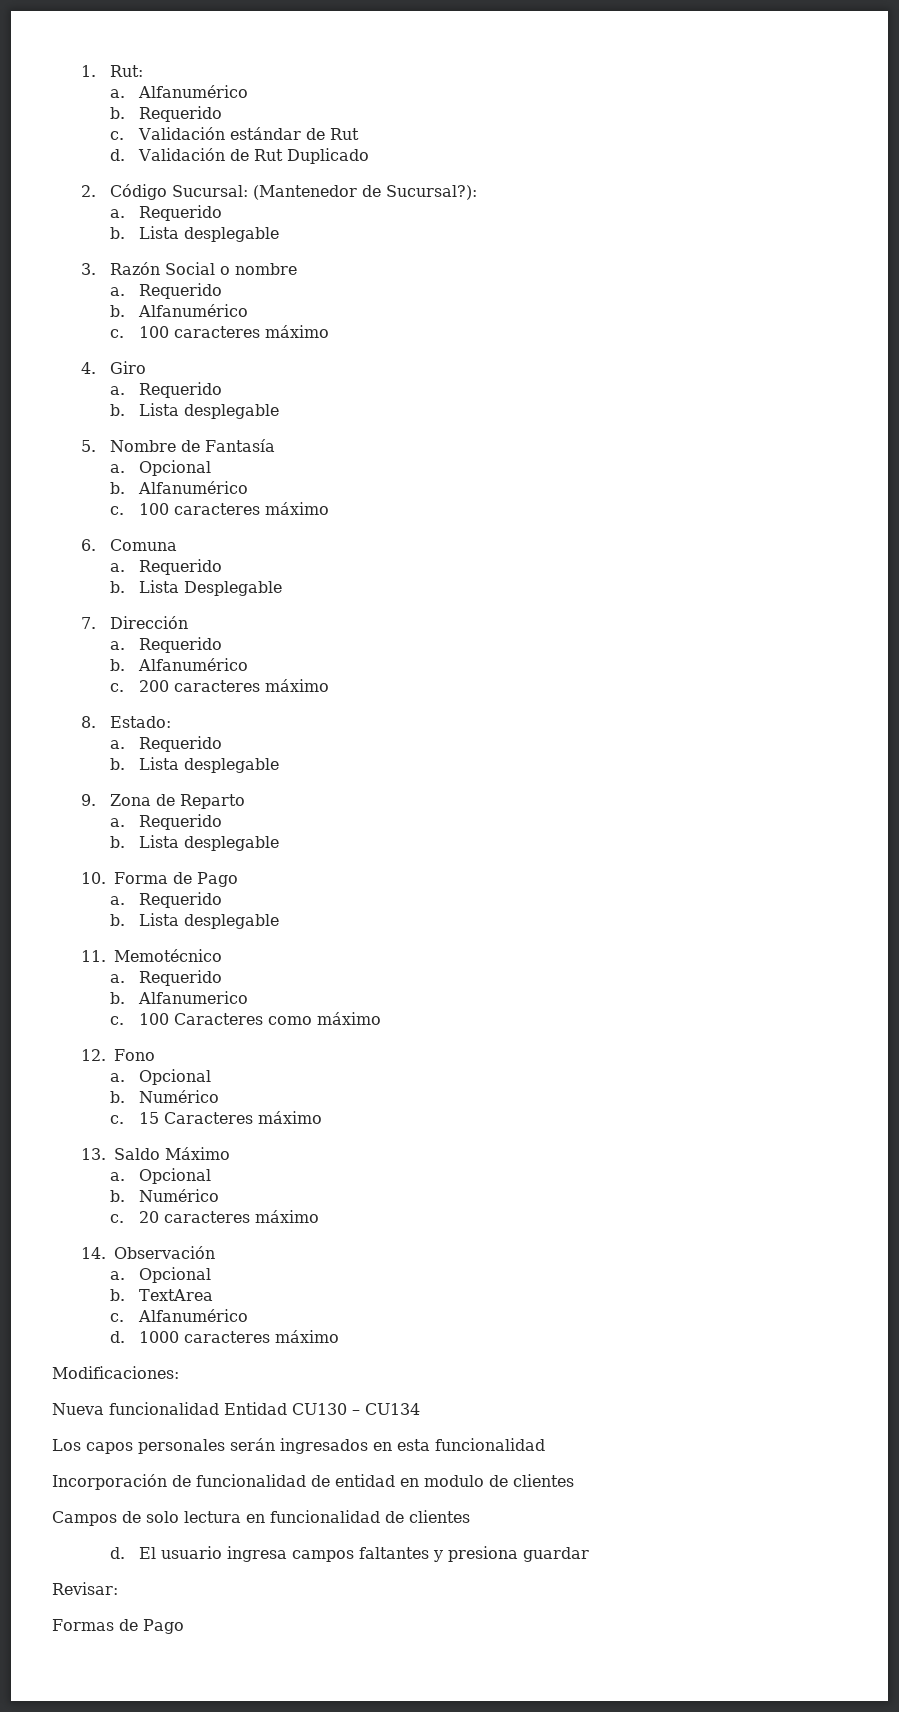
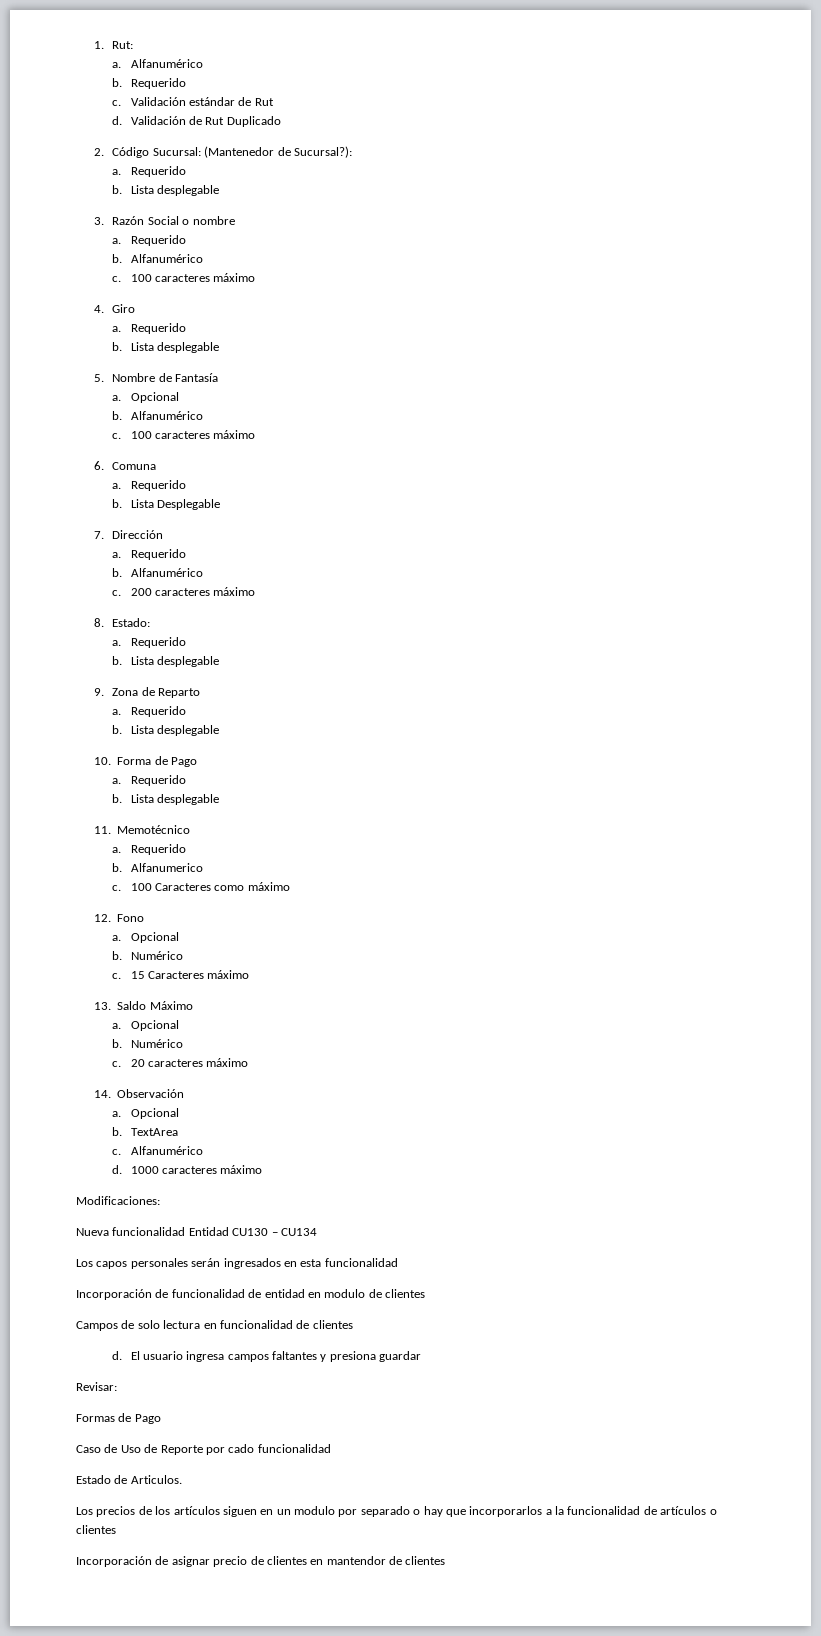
+ Caso de Uso de Reporte por cado funcionalidad
+ Estado de Articulos.
+ Los precios de los artículos siguen en un modulo por separado o hay que incorporarlos a la funcionalidad de artículos o clientes
+ Incorporación de asignar precio de clientes en mantendor de clientes

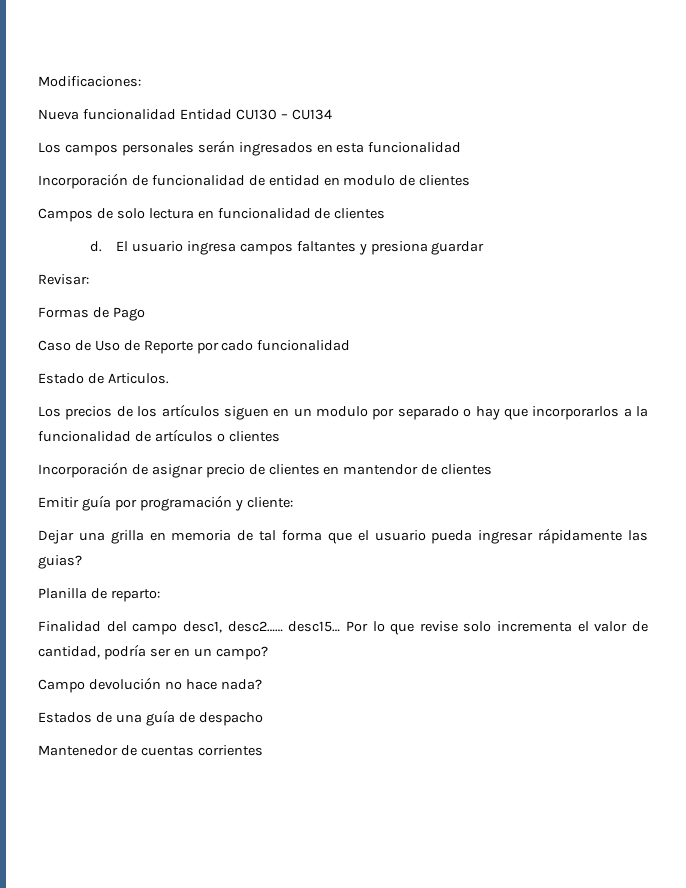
- 1. Rut:
- a. Alfanumérico
- b. Requerido
- c. Validación estándar de Rut
- d. Validación de Rut Duplicado
- 2. Código Sucursal: (Mantenedor de Sucursal?):
- a. Requerido
- b. Lista desplegable
- 3. Razón Social o nombre
- a. Requerido
- b. Alfanumérico
- c. 100 caracteres máximo
- 4. Giro
- a. Requerido
- b. Lista desplegable
- 5. Nombre de Fantasía
- a. Opcional
- b. Alfanumérico
- c. 100 caracteres máximo
- 6. Comuna
- a. Requerido
- b. Lista Desplegable
- 7. Dirección
- a. Requerido
- b. Alfanumérico
- c. 200 caracteres máximo
- 8. Estado:
- a. Requerido
- b. Lista desplegable
- 9. Zona de Reparto
- a. Requerido
- b. Lista desplegable
- 10. Forma de Pago
- a. Requerido
- b. Lista desplegable
- 11. Memotécnico
- a. Requerido
- b. Alfanumerico
- c. 100 Caracteres como máximo
- 12. Fono
- a. Opcional
- b. Numérico
- c. 15 Caracteres máximo
- 13. Saldo Máximo
- a. Opcional
- b. Numérico
- c. 20 caracteres máximo
- 14. Observación
- a. Opcional
- b. TextArea
- c. Alfanumérico
- d. 1000 caracteres máximo
- Los capos personales serán ingresados en esta funcionalidad
+ Los campos personales serán ingresados en esta funcionalidad
+ Emitir guía por programación y cliente:
+ Dejar una grilla en memoria de tal forma que el usuario pueda ingresar rápidamente las guias?
+ Planilla de reparto:
+ Finalidad del campo desc1, desc2…… desc15… Por lo que revise solo incrementa el valor de cantidad, podría ser en un campo?
+ Campo devolución no hace nada?
+ Estados de una guía de despacho
+ Mantenedor de cuentas corrientes

